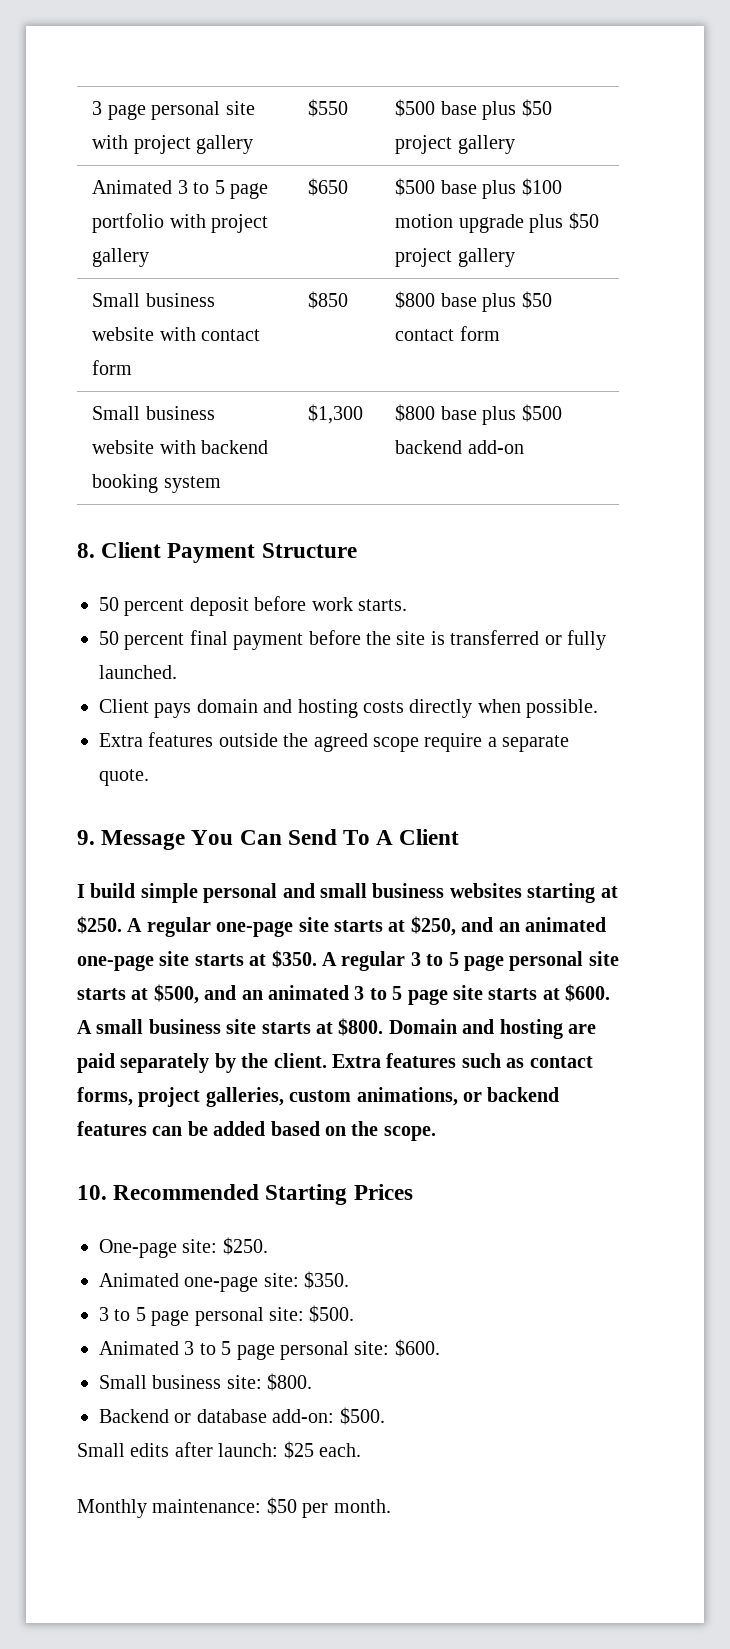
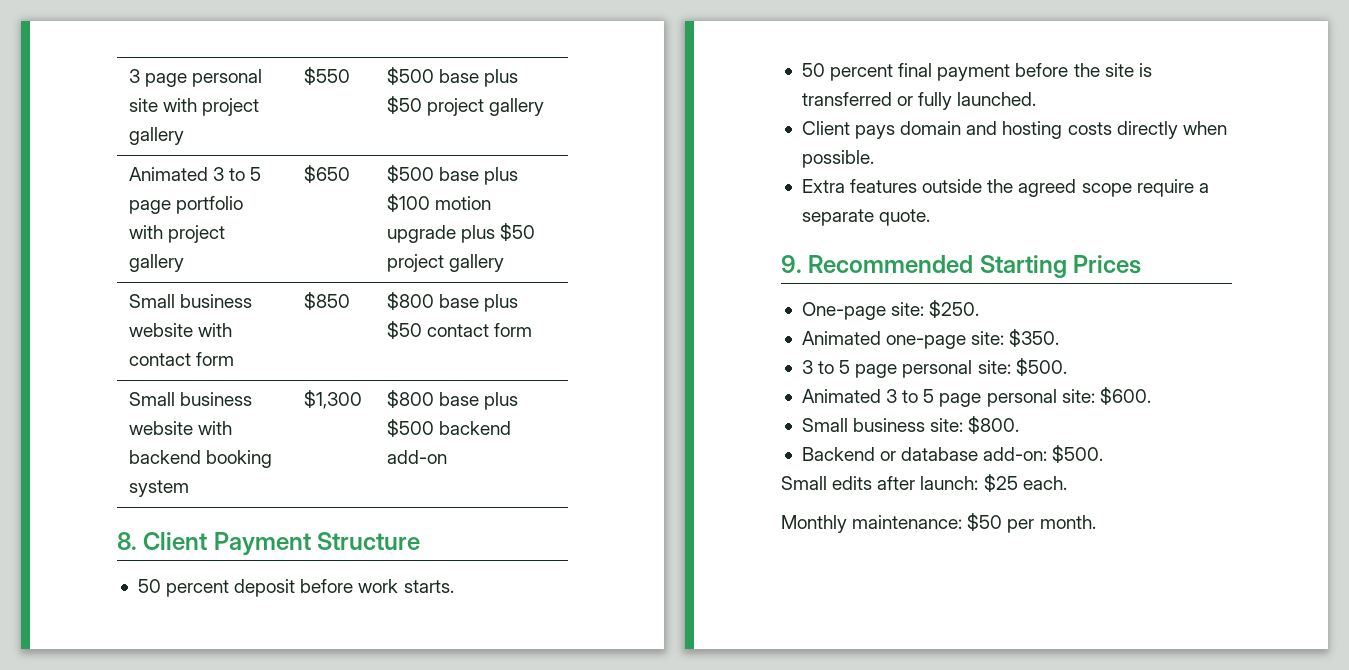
- 9. Message You Can Send To A Client
- I build simple personal and small business websites starting at $250. A regular one-page site starts at $250, and an animated one-page site starts at $350. A regular 3 to 5 page personal site starts at $500, and an animated 3 to 5 page site starts at $600. A small business site starts at $800. Domain and hosting are paid separately by the client. Extra features such as contact forms, project galleries, custom animations, or backend features can be added based on the scope.
- 10. Recommended Starting Prices
+ 9. Recommended Starting Prices

